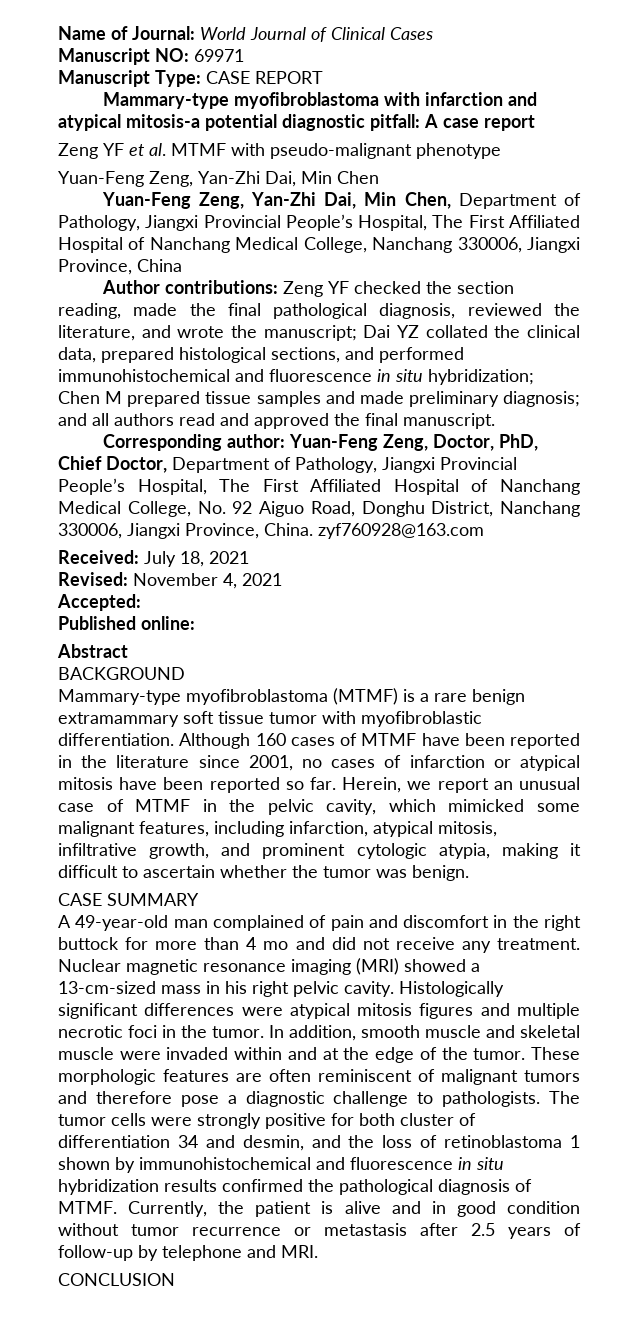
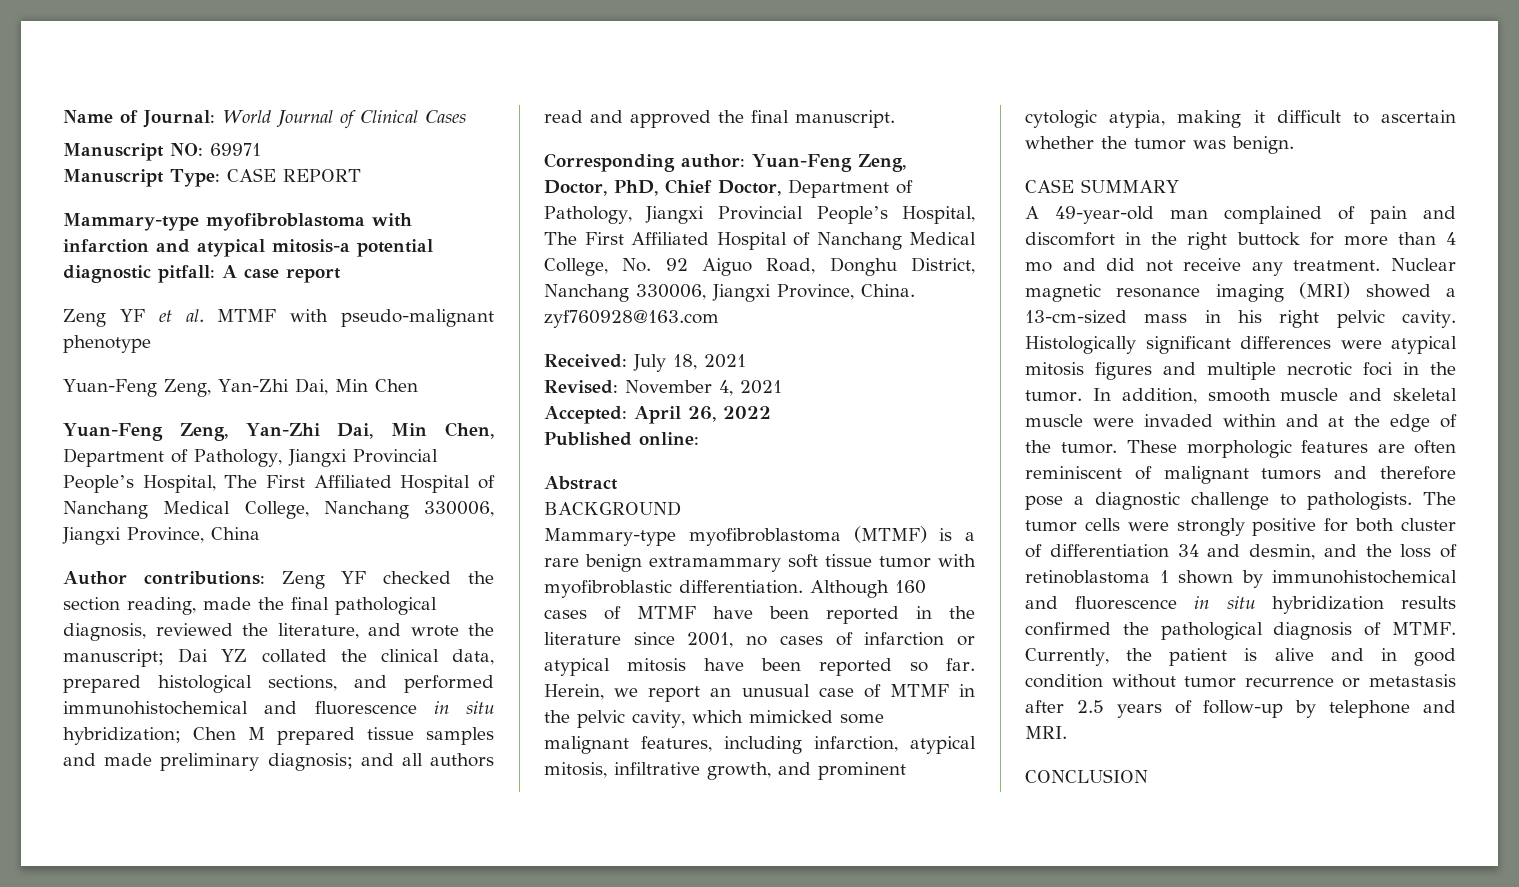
- Accepted:
+ Accepted: April 26, 2022

